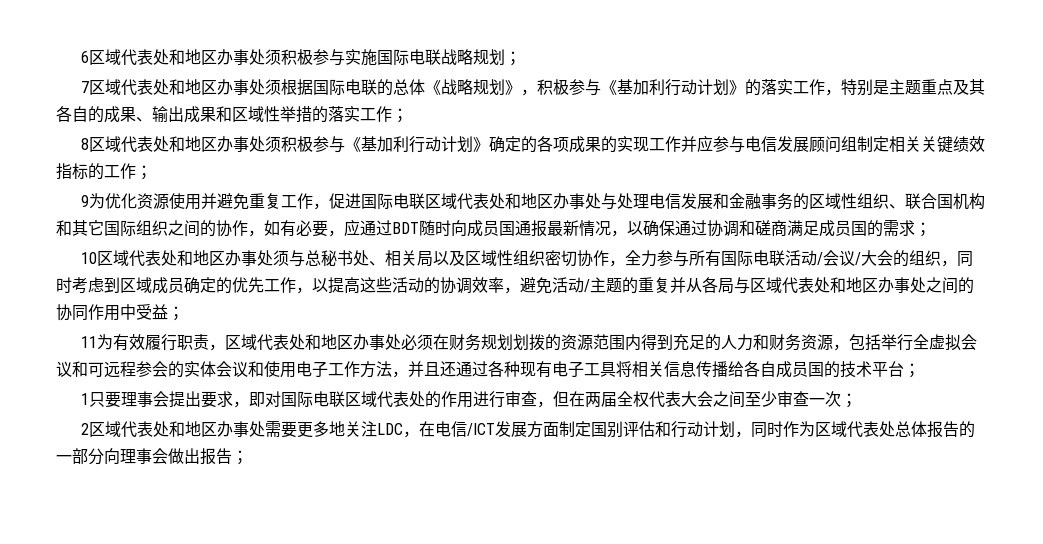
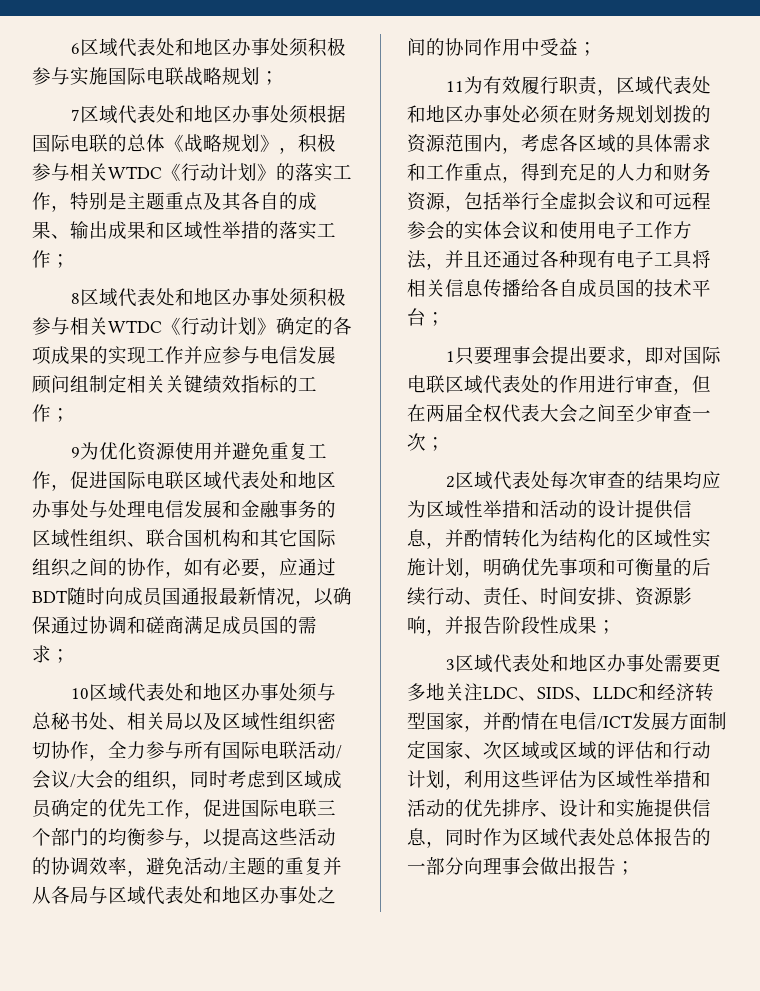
- 7区域代表处和地区办事处须根据国际电联的总体《战略规划》，积极参与《基加利行动计划》的落实工作，特别是主题重点及其各自的成果、输出成果和区域性举措的落实工作；
+ 7区域代表处和地区办事处须根据国际电联的总体《战略规划》，积极参与相关WTDC《行动计划》的落实工作，特别是主题重点及其各自的成果、输出成果和区域性举措的落实工作；
- 8区域代表处和地区办事处须积极参与《基加利行动计划》确定的各项成果的实现工作并应参与电信发展顾问组制定相关关键绩效指标的工作；
+ 8区域代表处和地区办事处须积极参与相关WTDC《行动计划》确定的各项成果的实现工作并应参与电信发展顾问组制定相关关键绩效指标的工作；
- 10区域代表处和地区办事处须与总秘书处、相关局以及区域性组织密切协作，全力参与所有国际电联活动/会议/大会的组织，同时考虑到区域成员确定的优先工作，以提高这些活动的协调效率，避免活动/主题的重复并从各局与区域代表处和地区办事处之间的协同作用中受益；
+ 10区域代表处和地区办事处须与总秘书处、相关局以及区域性组织密切协作，全力参与所有国际电联活动/会议/大会的组织，同时考虑到区域成员确定的优先工作，促进国际电联三个部门的均衡参与，以提高这些活动的协调效率，避免活动/主题的重复并从各局与区域代表处和地区办事处之间的协同作用中受益；
- 11为有效履行职责，区域代表处和地区办事处必须在财务规划划拨的资源范围内得到充足的人力和财务资源，包括举行全虚拟会议和可远程参会的实体会议和使用电子工作方法，并且还通过各种现有电子工具将相关信息传播给各自成员国的技术平台；
+ 11为有效履行职责，区域代表处和地区办事处必须在财务规划划拨的资源范围内，考虑各区域的具体需求和工作重点，得到充足的人力和财务资源，包括举行全虚拟会议和可远程参会的实体会议和使用电子工作方法，并且还通过各种现有电子工具将相关信息传播给各自成员国的技术平台；
- 2区域代表处和地区办事处需要更多地关注LDC，在电信/ICT发展方面制定国别评估和行动计划，同时作为区域代表处总体报告的一部分向理事会做出报告；
+ 2区域代表处每次审查的结果均应为区域性举措和活动的设计提供信息，并酌情转化为结构化的区域性实施计划，明确优先事项和可衡量的后续行动、责任、时间安排、资源影响，并报告阶段性成果；
+ 3区域代表处和地区办事处需要更多地关注LDC、SIDS、LLDC和经济转型国家，并酌情在电信/ICT发展方面制定国家、次区域或区域的评估和行动计划，利用这些评估为区域性举措和活动的优先排序、设计和实施提供信息，同时作为区域代表处总体报告的一部分向理事会做出报告；

